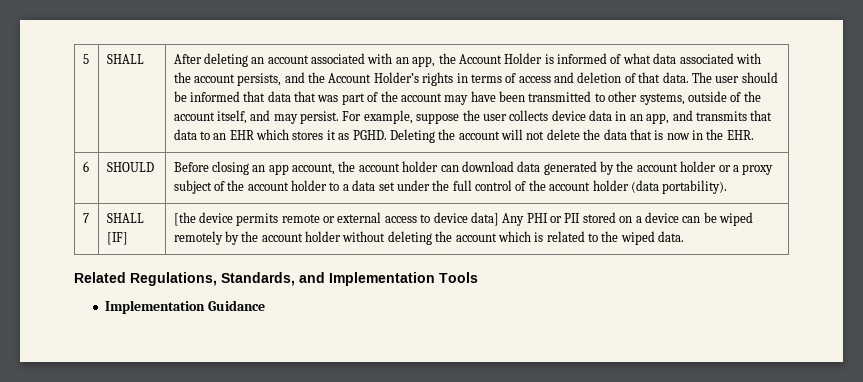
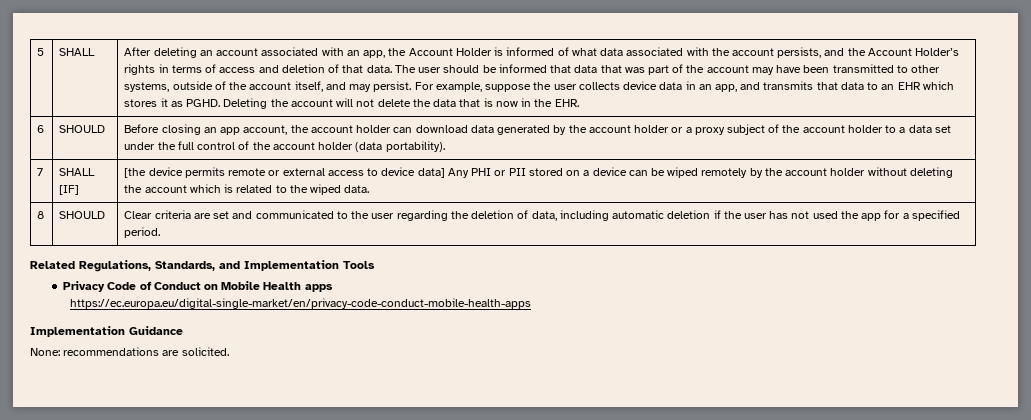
+ 8 | SHOULD | Clear criteria are set and communicated to the user regarding the deletion of data, including automatic deletion if the user has not used the app for a specified period.
+ Privacy Code of Conduct on Mobile Health apps
+ https://ec.europa.eu/digital-single-market/en/privacy-code-conduct-mobile-health-apps
  Implementation Guidance
+ None: recommendations are solicited.

